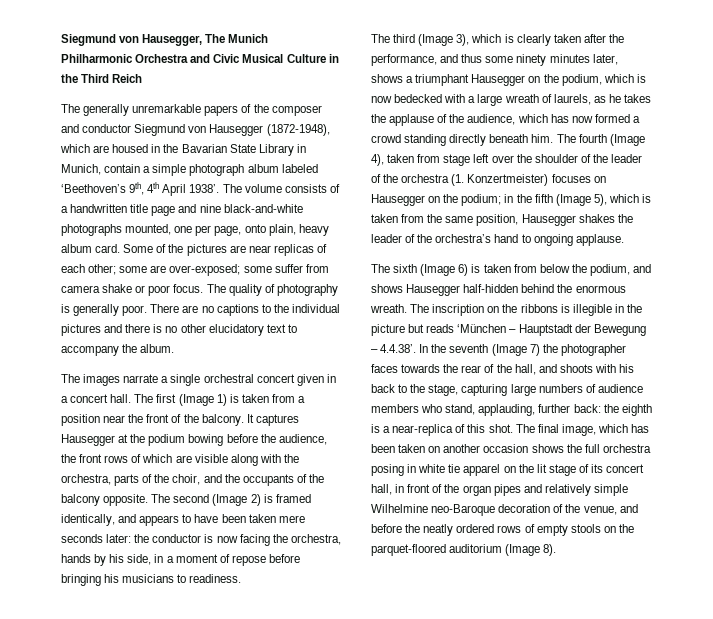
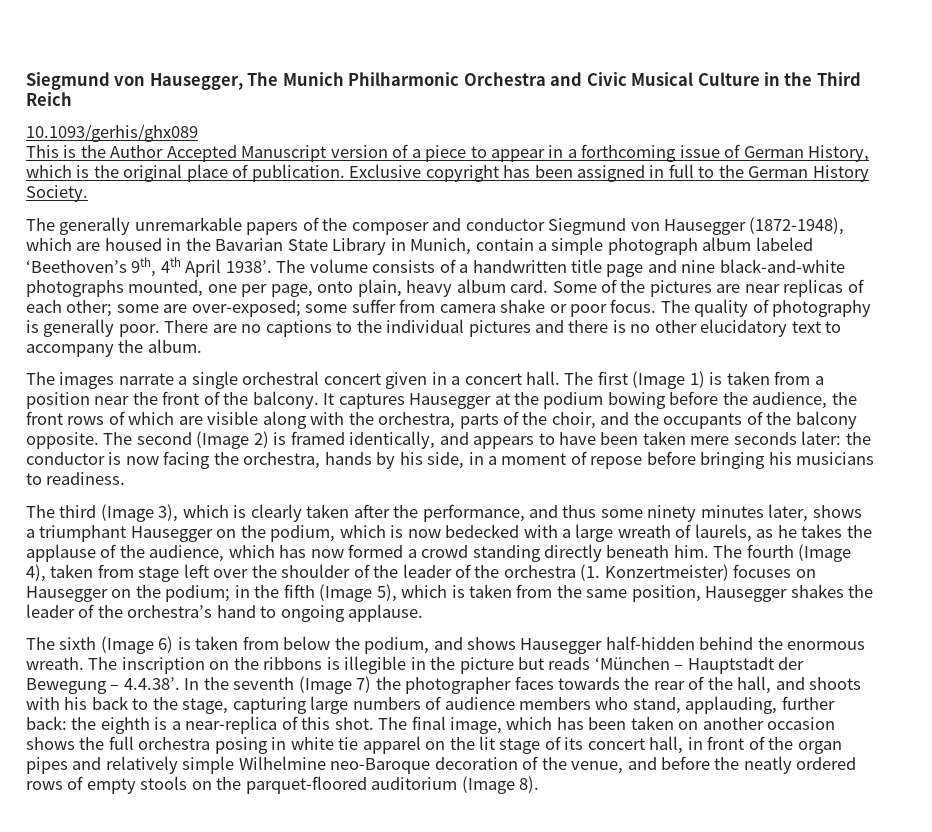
+ 10.1093/gerhis/ghx089
+ This is the Author Accepted Manuscript version of a piece to appear in a forthcoming issue of German History, which is the original place of publication. Exclusive copyright has been assigned in full to the German History Society.

